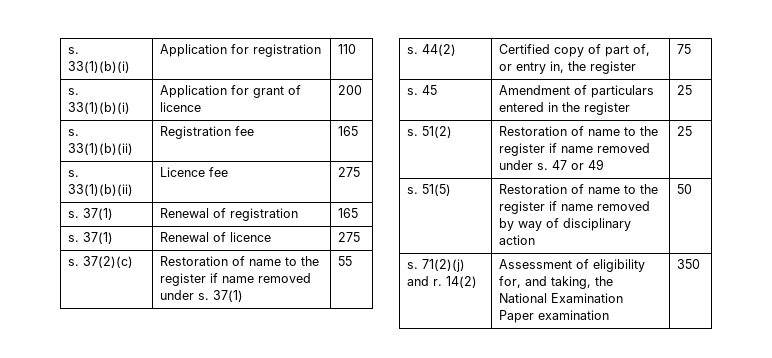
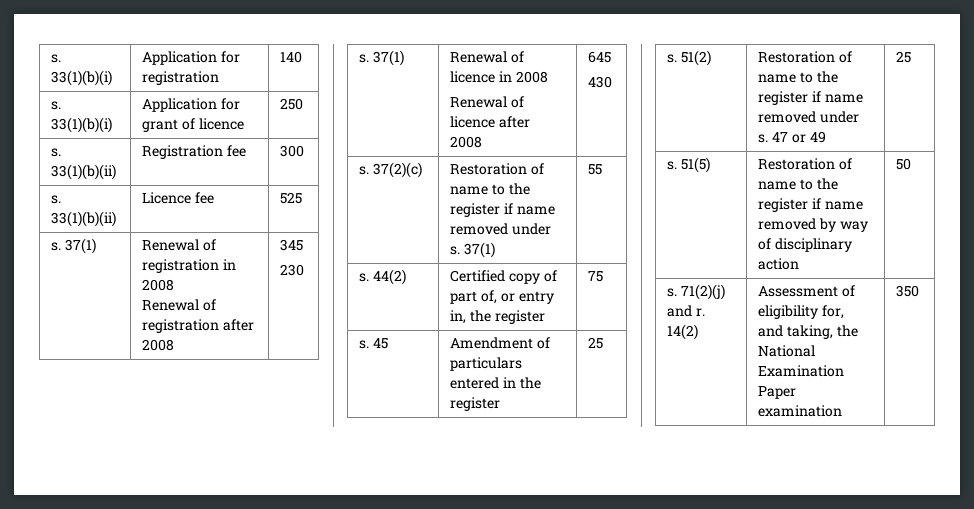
- s. 33(1)(b)(i) | Application for registration | 110
+ s. 33(1)(b)(i) | Application for registration | 140
- s. 33(1)(b)(i) | Application for grant of licence | 200
+ s. 33(1)(b)(i) | Application for grant of licence | 250
- s. 33(1)(b)(ii) | Registration fee | 165
+ s. 33(1)(b)(ii) | Registration fee | 300
- s. 33(1)(b)(ii) | Licence fee | 275
+ s. 33(1)(b)(ii) | Licence fee | 525
- s. 37(1) | Renewal of registration | 165
+ s. 37(1) | Renewal of registration in 2008
+ Renewal of registration after 2008 | 345
+ 230
- s. 37(1) | Renewal of licence | 275
+ s. 37(1) | Renewal of licence in 2008
+ Renewal of licence after 2008 | 645
+ 430

